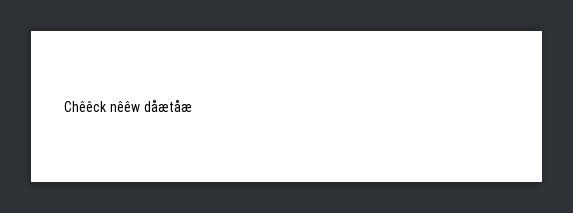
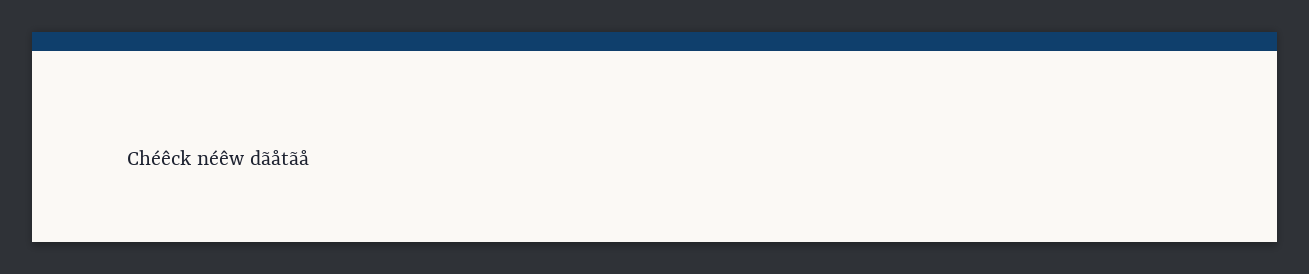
- Chêêck nêêw dåætåæ
+ Chéêck néêw dãåtãå

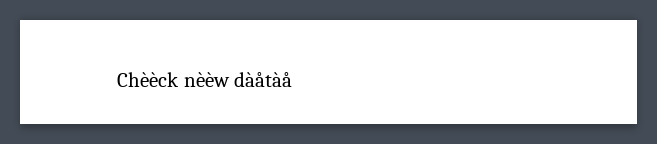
- Chéêck néêw dãåtãå
+ Chèèck nèèw dàåtàå

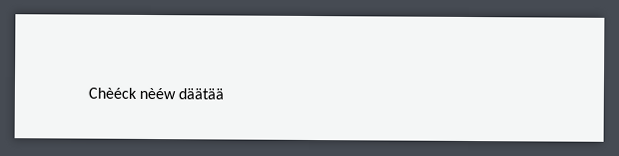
- Chèèck nèèw dàåtàå
+ Chèéck nèéw däätää

